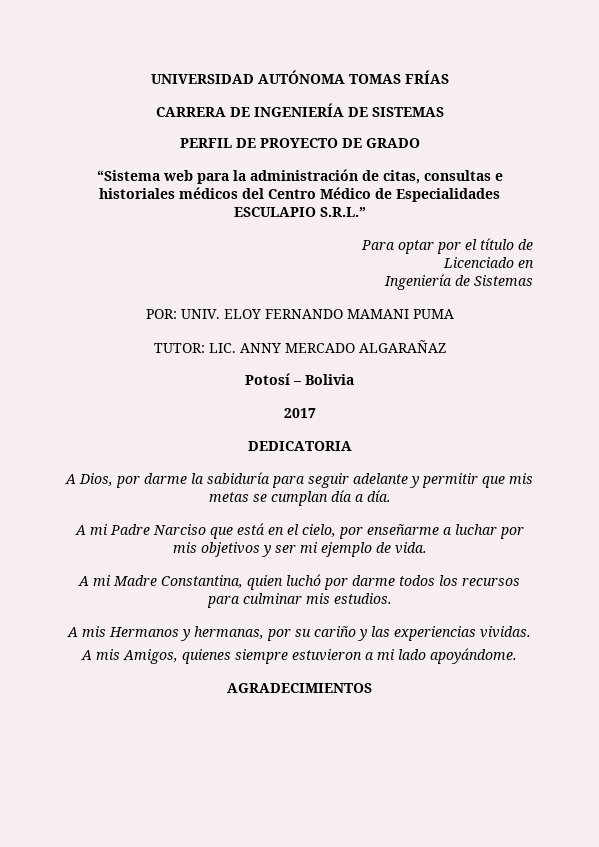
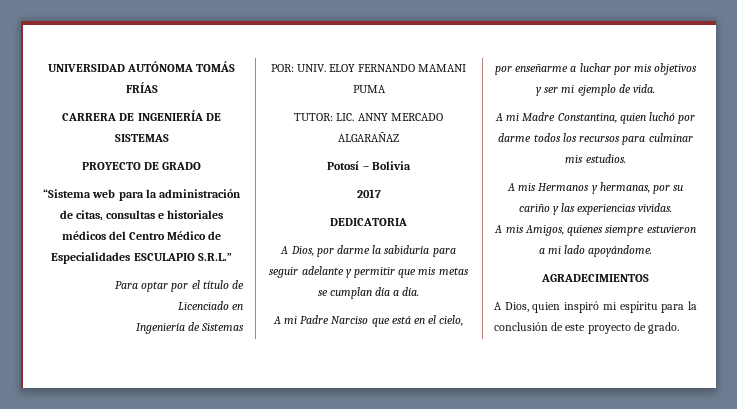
- UNIVERSIDAD AUTÓNOMA TOMAS FRÍAS
+ UNIVERSIDAD AUTÓNOMA TOMÁS FRÍAS
- PERFIL DE PROYECTO DE GRADO
+ PROYECTO DE GRADO
+ A Dios, quien inspiró mi espíritu para la conclusión de este proyecto de grado.

